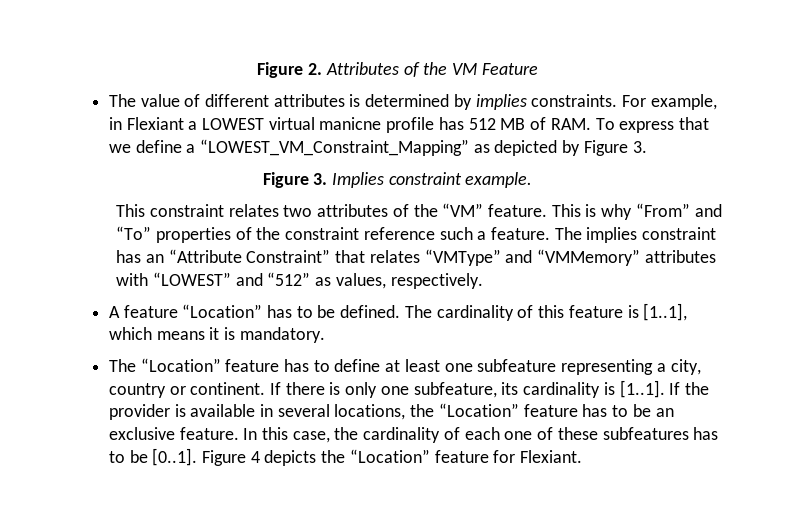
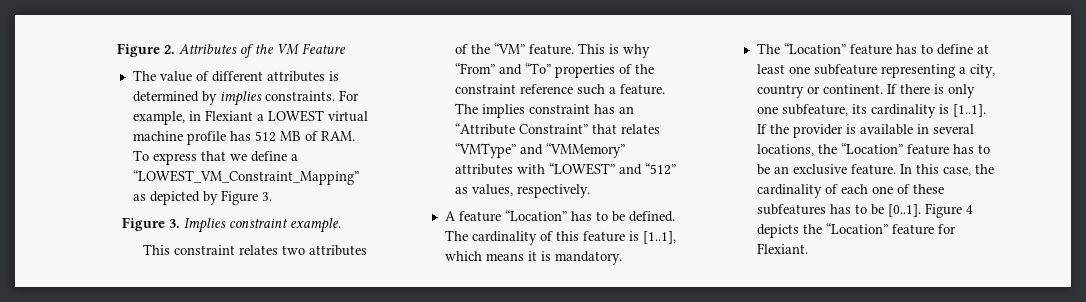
- For example, in Flexiant a LOWEST virtual manicne profile has 512 MB of RAM. To express that we define a “LOWEST_VM_Constraint_Mapping” as depicted by Figure 3.
+ For example, in Flexiant a LOWEST virtual machine profile has 512 MB of RAM. To express that we define a “LOWEST_VM_Constraint_Mapping” as depicted by Figure 3.

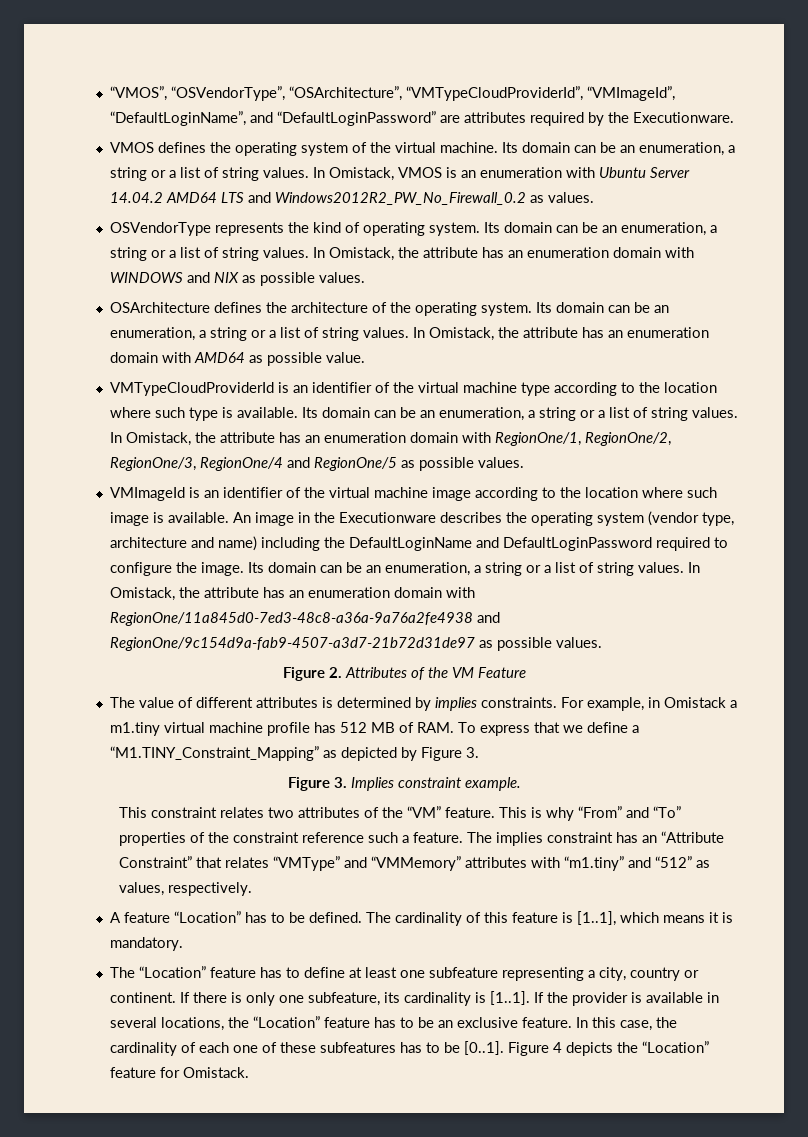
+ “VMOS”, “OSVendorType”, “OSArchitecture”, “VMTypeCloudProviderId”, “VMImageId”, “DefaultLoginName”, and “DefaultLoginPassword” are attributes required by the Executionware.
+ VMOS defines the operating system of the virtual machine. Its domain can be an enumeration, a string or a list of string values. In Omistack, VMOS is an enumeration with Ubuntu Server 14.04.2 AMD64 LTS and Windows2012R2_PW_No_Firewall_0.2 as values.
+ OSVendorType represents the kind of operating system. Its domain can be an enumeration, a string or a list of string values. In Omistack, the attribute has an enumeration domain with WINDOWS and NIX as possible values.
+ OSArchitecture defines the architecture of the operating system. Its domain can be an enumeration, a string or a list of string values. In Omistack, the attribute has an enumeration domain with AMD64 as possible value.
+ VMTypeCloudProviderId is an identifier of the virtual machine type according to the location where such type is available. Its domain can be an enumeration, a string or a list of string values. In Omistack, the attribute has an enumeration domain with RegionOne/1, RegionOne/2, RegionOne/3, RegionOne/4 and RegionOne/5 as possible values.
+ VMImageId is an identifier of the virtual machine image according to the location where such image is available. An image in the Executionware describes the operating system (vendor type, architecture and name) including the DefaultLoginName and DefaultLoginPassword required to configure the image. Its domain can be an enumeration, a string or a list of string values. In Omistack, the attribute has an enumeration domain with RegionOne/11a845d0-7ed3-48c8-a36a-9a76a2fe4938 and RegionOne/9c154d9a-fab9-4507-a3d7-21b72d31de97 as possible values.
- For example, in Flexiant a LOWEST virtual machine profile has 512 MB of RAM. To express that we define a “LOWEST_VM_Constraint_Mapping” as depicted by Figure 3.
+ For example, in Omistack a m1.tiny virtual machine profile has 512 MB of RAM. To express that we define a “M1.TINY_Constraint_Mapping” as depicted by Figure 3.
- The implies constraint has an “Attribute Constraint” that relates “VMType” and “VMMemory” attributes with “LOWEST” and “512” as values, respectively.
+ The implies constraint has an “Attribute Constraint” that relates “VMType” and “VMMemory” attributes with “m1.tiny” and “512” as values, respectively.
- In this case, the cardinality of each one of these subfeatures has to be [0..1]. Figure 4 depicts the “Location” feature for Flexiant.
+ In this case, the cardinality of each one of these subfeatures has to be [0..1]. Figure 4 depicts the “Location” feature for Omistack.

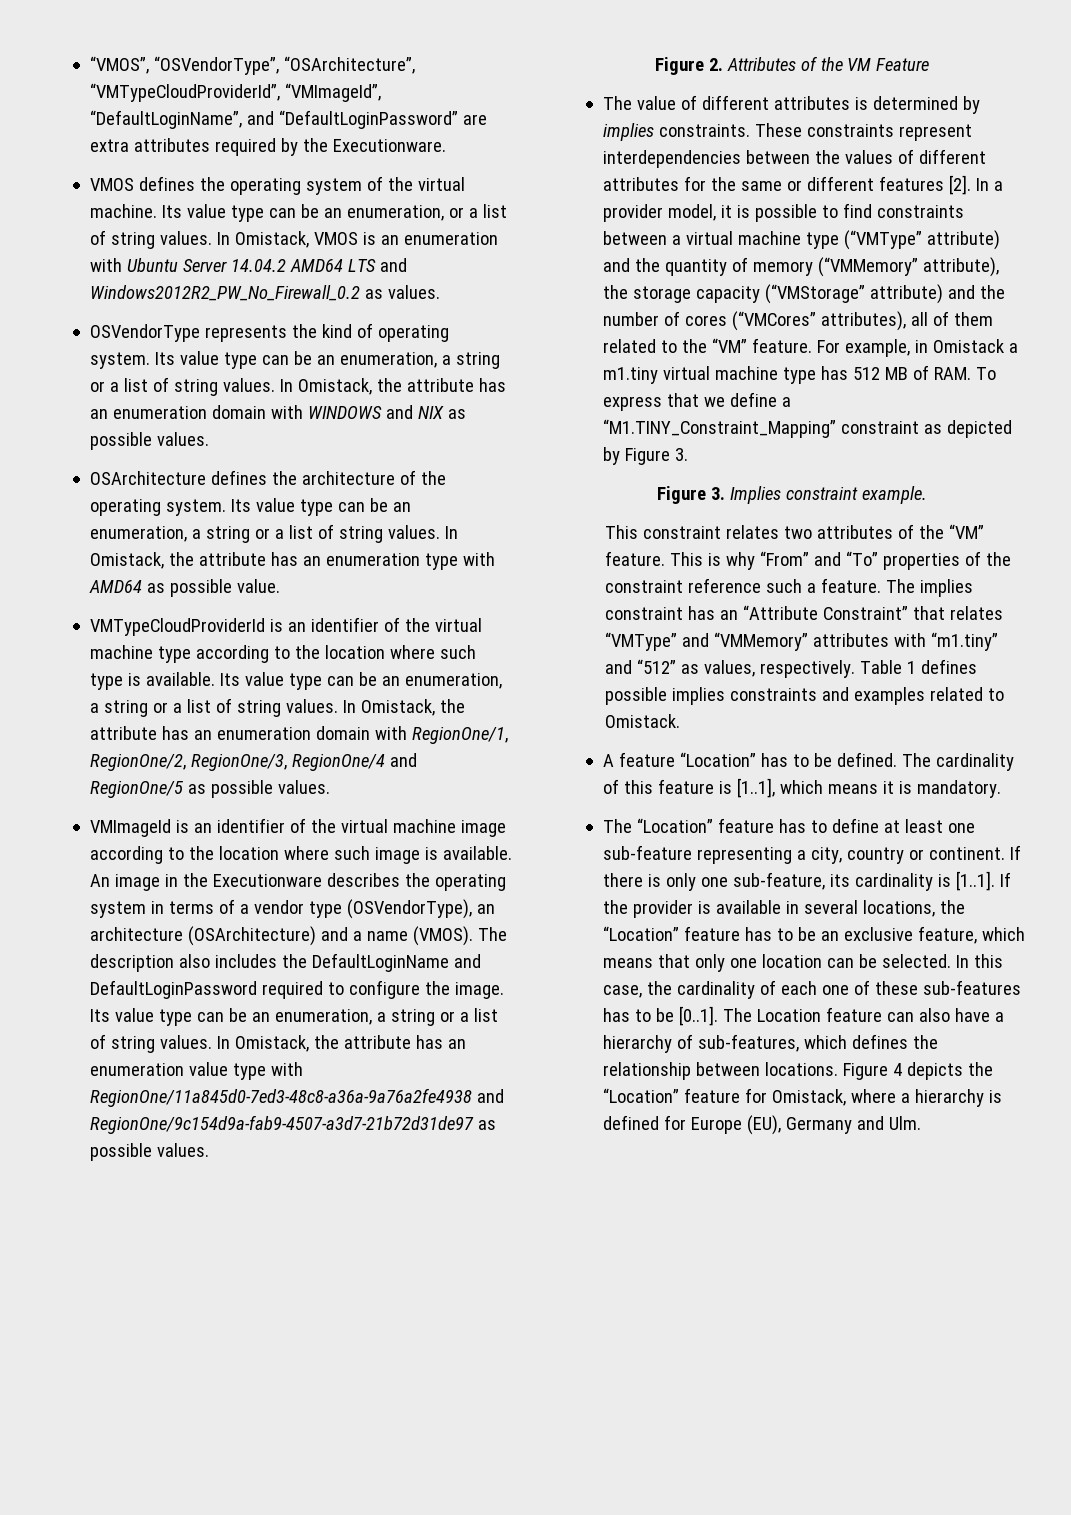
- “VMOS”, “OSVendorType”, “OSArchitecture”, “VMTypeCloudProviderId”, “VMImageId”, “DefaultLoginName”, and “DefaultLoginPassword” are attributes required by the Executionware.
+ “VMOS”, “OSVendorType”, “OSArchitecture”, “VMTypeCloudProviderId”, “VMImageId”, “DefaultLoginName”, and “DefaultLoginPassword” are extra attributes required by the Executionware.
- VMOS defines the operating system of the virtual machine. Its domain can be an enumeration, a string or a list of string values.
+ VMOS defines the operating system of the virtual machine. Its value type can be an enumeration, or a list of string values.
- OSVendorType represents the kind of operating system. Its domain can be an enumeration, a string or a list of string values.
+ OSVendorType represents the kind of operating system. Its value type can be an enumeration, a string or a list of string values.
- OSArchitecture defines the architecture of the operating system. Its domain can be an enumeration, a string or a list of string values.
+ OSArchitecture defines the architecture of the operating system. Its value type can be an enumeration, a string or a list of string values.
- In Omistack, the attribute has an enumeration domain with AMD64 as possible value.
+ In Omistack, the attribute has an enumeration type with AMD64 as possible value.
- VMTypeCloudProviderId is an identifier of the virtual machine type according to the location where such type is available. Its domain can be an enumeration, a string or a list of string values.
+ VMTypeCloudProviderId is an identifier of the virtual machine type according to the location where such type is available. Its value type can be an enumeration, a string or a list of string values.
- An image in the Executionware describes the operating system (vendor type, architecture and name) including the DefaultLoginName and DefaultLoginPassword required to configure the image. Its domain can be an enumeration, a string or a list of string values.
+ An image in the Executionware describes the operating system in terms of a vendor type (OSVendorType), an architecture (OSArchitecture) and a name (VMOS). The description also includes the DefaultLoginName and DefaultLoginPassword required to configure the image. Its value type can be an enumeration, a string or a list of string values.
- In Omistack, the attribute has an enumeration domain with RegionOne/11a845d0-7ed3-48c8-a36a-9a76a2fe4938 and RegionOne/9c154d9a-fab9-4507-a3d7-21b72d31de97 as possible values.
+ In Omistack, the attribute has an enumeration value type with RegionOne/11a845d0-7ed3-48c8-a36a-9a76a2fe4938 and RegionOne/9c154d9a-fab9-4507-a3d7-21b72d31de97 as possible values.
+ These constraints represent interdependencies between the values of different attributes for the same or different features [2]. In a provider model, it is possible to find constraints between a virtual machine type (“VMType” attribute) and the quantity of memory (“VMMemory” attribute), the storage capacity (“VMStorage” attribute) and the number of cores (“VMCores” attributes), all of them related to the “VM” feature.
- For example, in Omistack a m1.tiny virtual machine profile has 512 MB of RAM. To express that we define a “M1.TINY_Constraint_Mapping” as depicted by Figure 3.
+ For example, in Omistack a m1.tiny virtual machine type has 512 MB of RAM. To express that we define a “M1.TINY_Constraint_Mapping” constraint as depicted by Figure 3.
+ Table 1 defines possible implies constraints and examples related to Omistack.
- The “Location” feature has to define at least one subfeature representing a city, country or continent.
+ The “Location” feature has to define at least one sub-feature representing a city, country or continent.
- If there is only one subfeature, its cardinality is [1..1]. If the provider is available in several locations, the “Location” feature has to be an exclusive feature.
+ If there is only one sub-feature, its cardinality is [1..1]. If the provider is available in several locations, the “Location” feature has to be an exclusive feature, which means that only one location can be selected.
- In this case, the cardinality of each one of these subfeatures has to be [0..1]. Figure 4 depicts the “Location” feature for Omistack.
+ In this case, the cardinality of each one of these sub-features has to be [0..1]. The Location feature can also have a hierarchy of sub-features, which defines the relationship between locations. Figure 4 depicts the “Location” feature for Omistack, where a hierarchy is defined for Europe (EU), Germany and Ulm.

